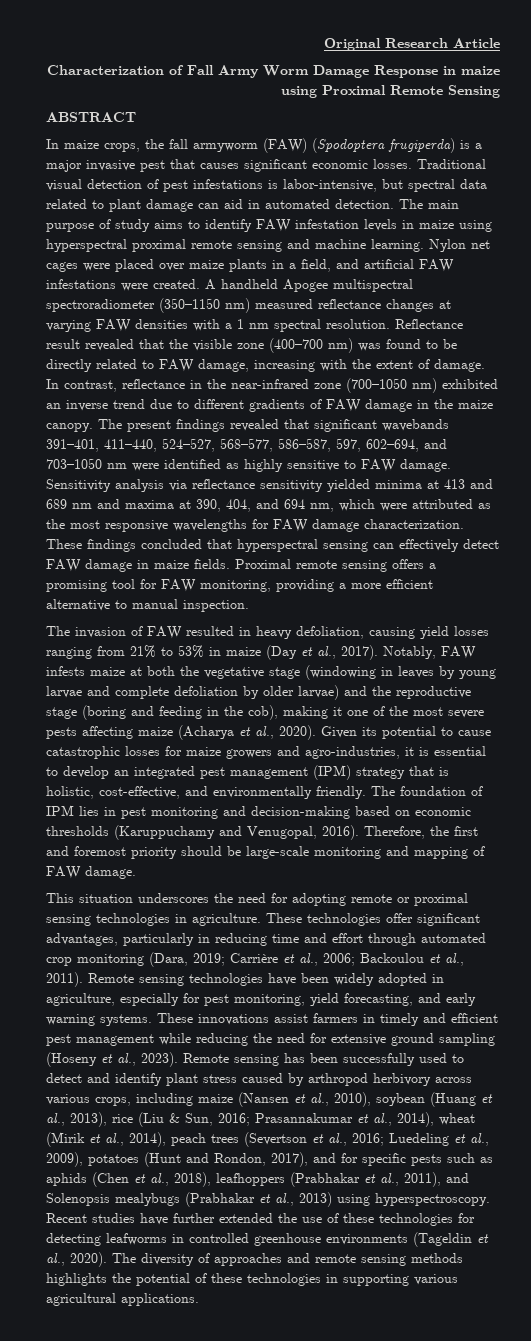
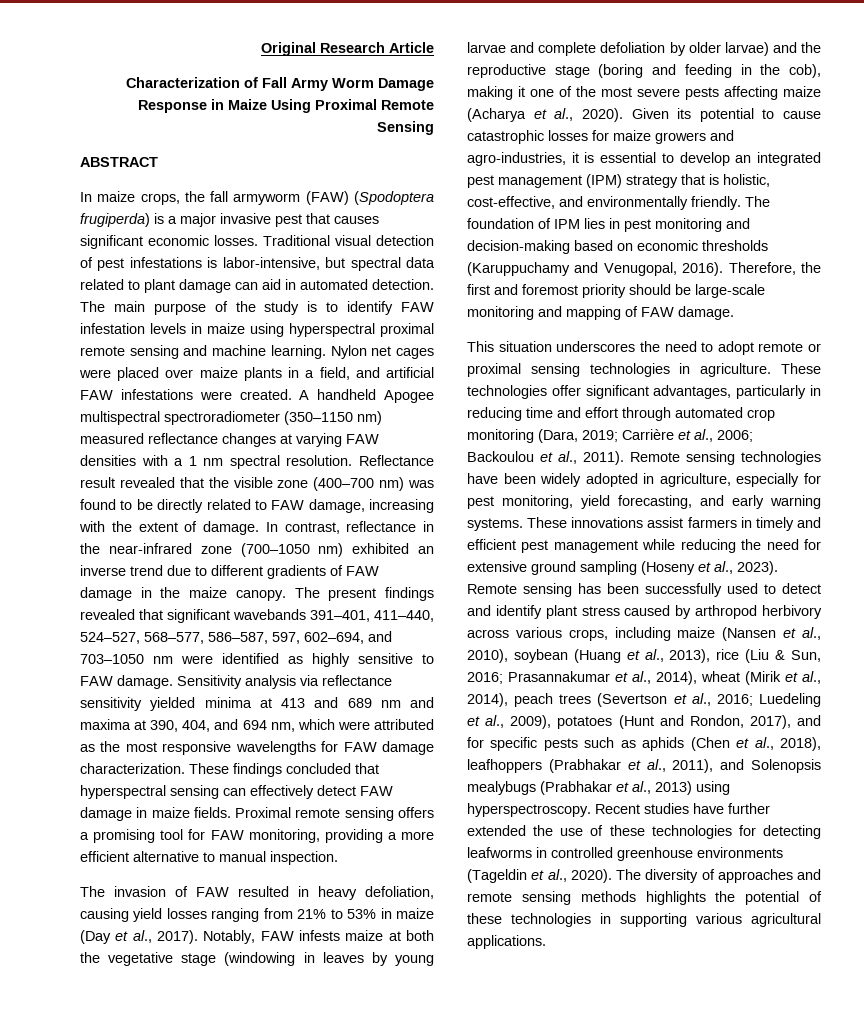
- Characterization of Fall Army Worm Damage Response in maize using Proximal Remote Sensing
+ Characterization of Fall Army Worm Damage Response in Maize Using Proximal Remote Sensing
- The main purpose of study aims to identify FAW infestation levels in maize using hyperspectral proximal remote sensing and machine learning.
+ The main purpose of the study is to identify FAW infestation levels in maize using hyperspectral proximal remote sensing and machine learning.
- This situation underscores the need for adopting remote or proximal sensing technologies in agriculture.
+ This situation underscores the need to adopt remote or proximal sensing technologies in agriculture.

